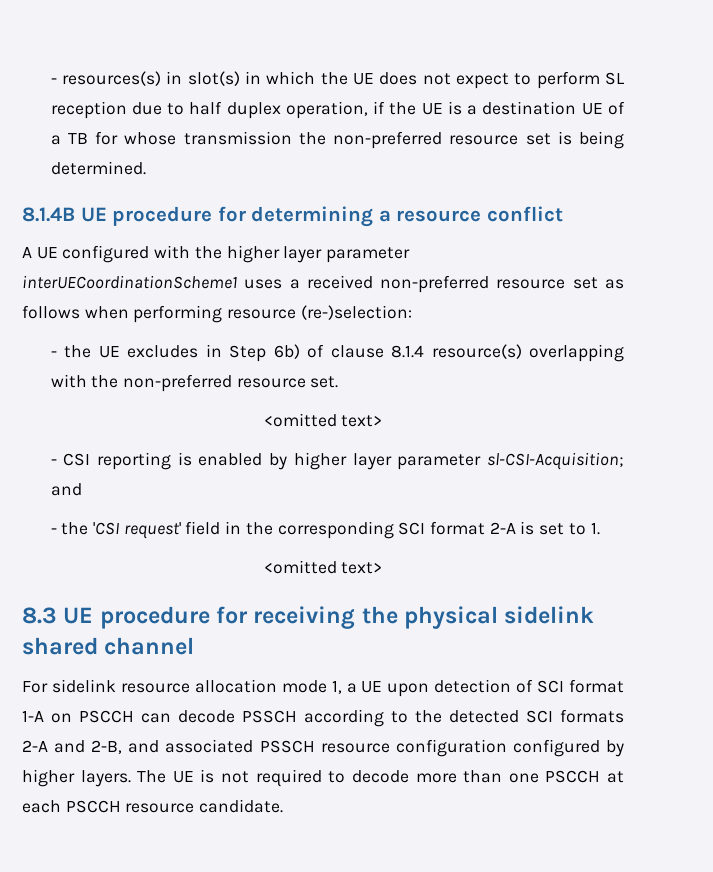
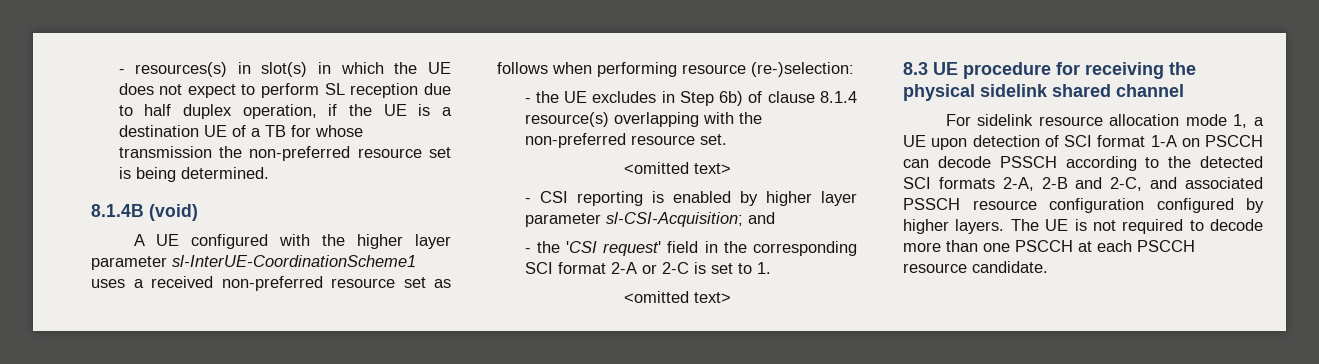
- 8.1.4B UE procedure for determining a resource conflict
+ 8.1.4B (void)
- A UE configured with the higher layer parameter interUECoordinationScheme1 uses a received non-preferred resource set as follows when performing resource (re-)selection:
+ A UE configured with the higher layer parameter sl-InterUE-CoordinationScheme1 uses a received non-preferred resource set as follows when performing resource (re-)selection:
- - the 'CSI request' field in the corresponding SCI format 2-A is set to 1.
+ - the 'CSI request' field in the corresponding SCI format 2-A or 2-C is set to 1.
- For sidelink resource allocation mode 1, a UE upon detection of SCI format 1-A on PSCCH can decode PSSCH according to the detected SCI formats 2-A and 2-B, and associated PSSCH resource configuration configured by higher layers.
+ For sidelink resource allocation mode 1, a UE upon detection of SCI format 1-A on PSCCH can decode PSSCH according to the detected SCI formats 2-A, 2-B and 2-C, and associated PSSCH resource configuration configured by higher layers.

